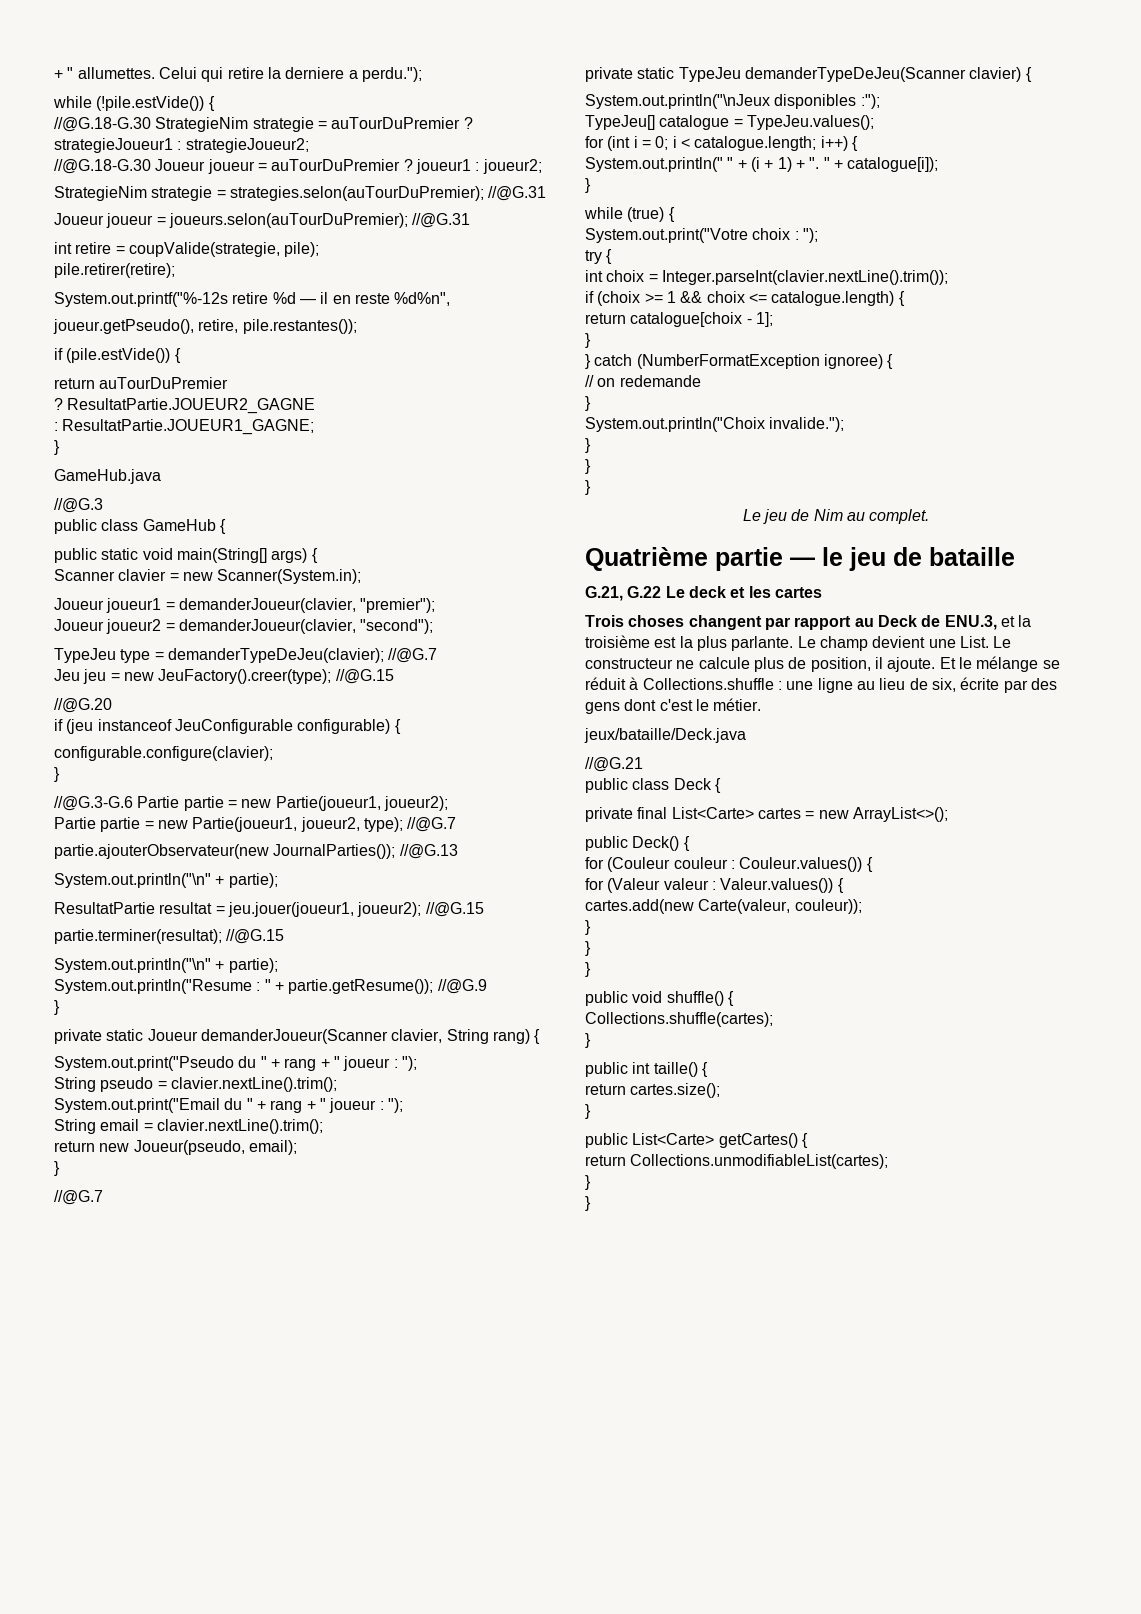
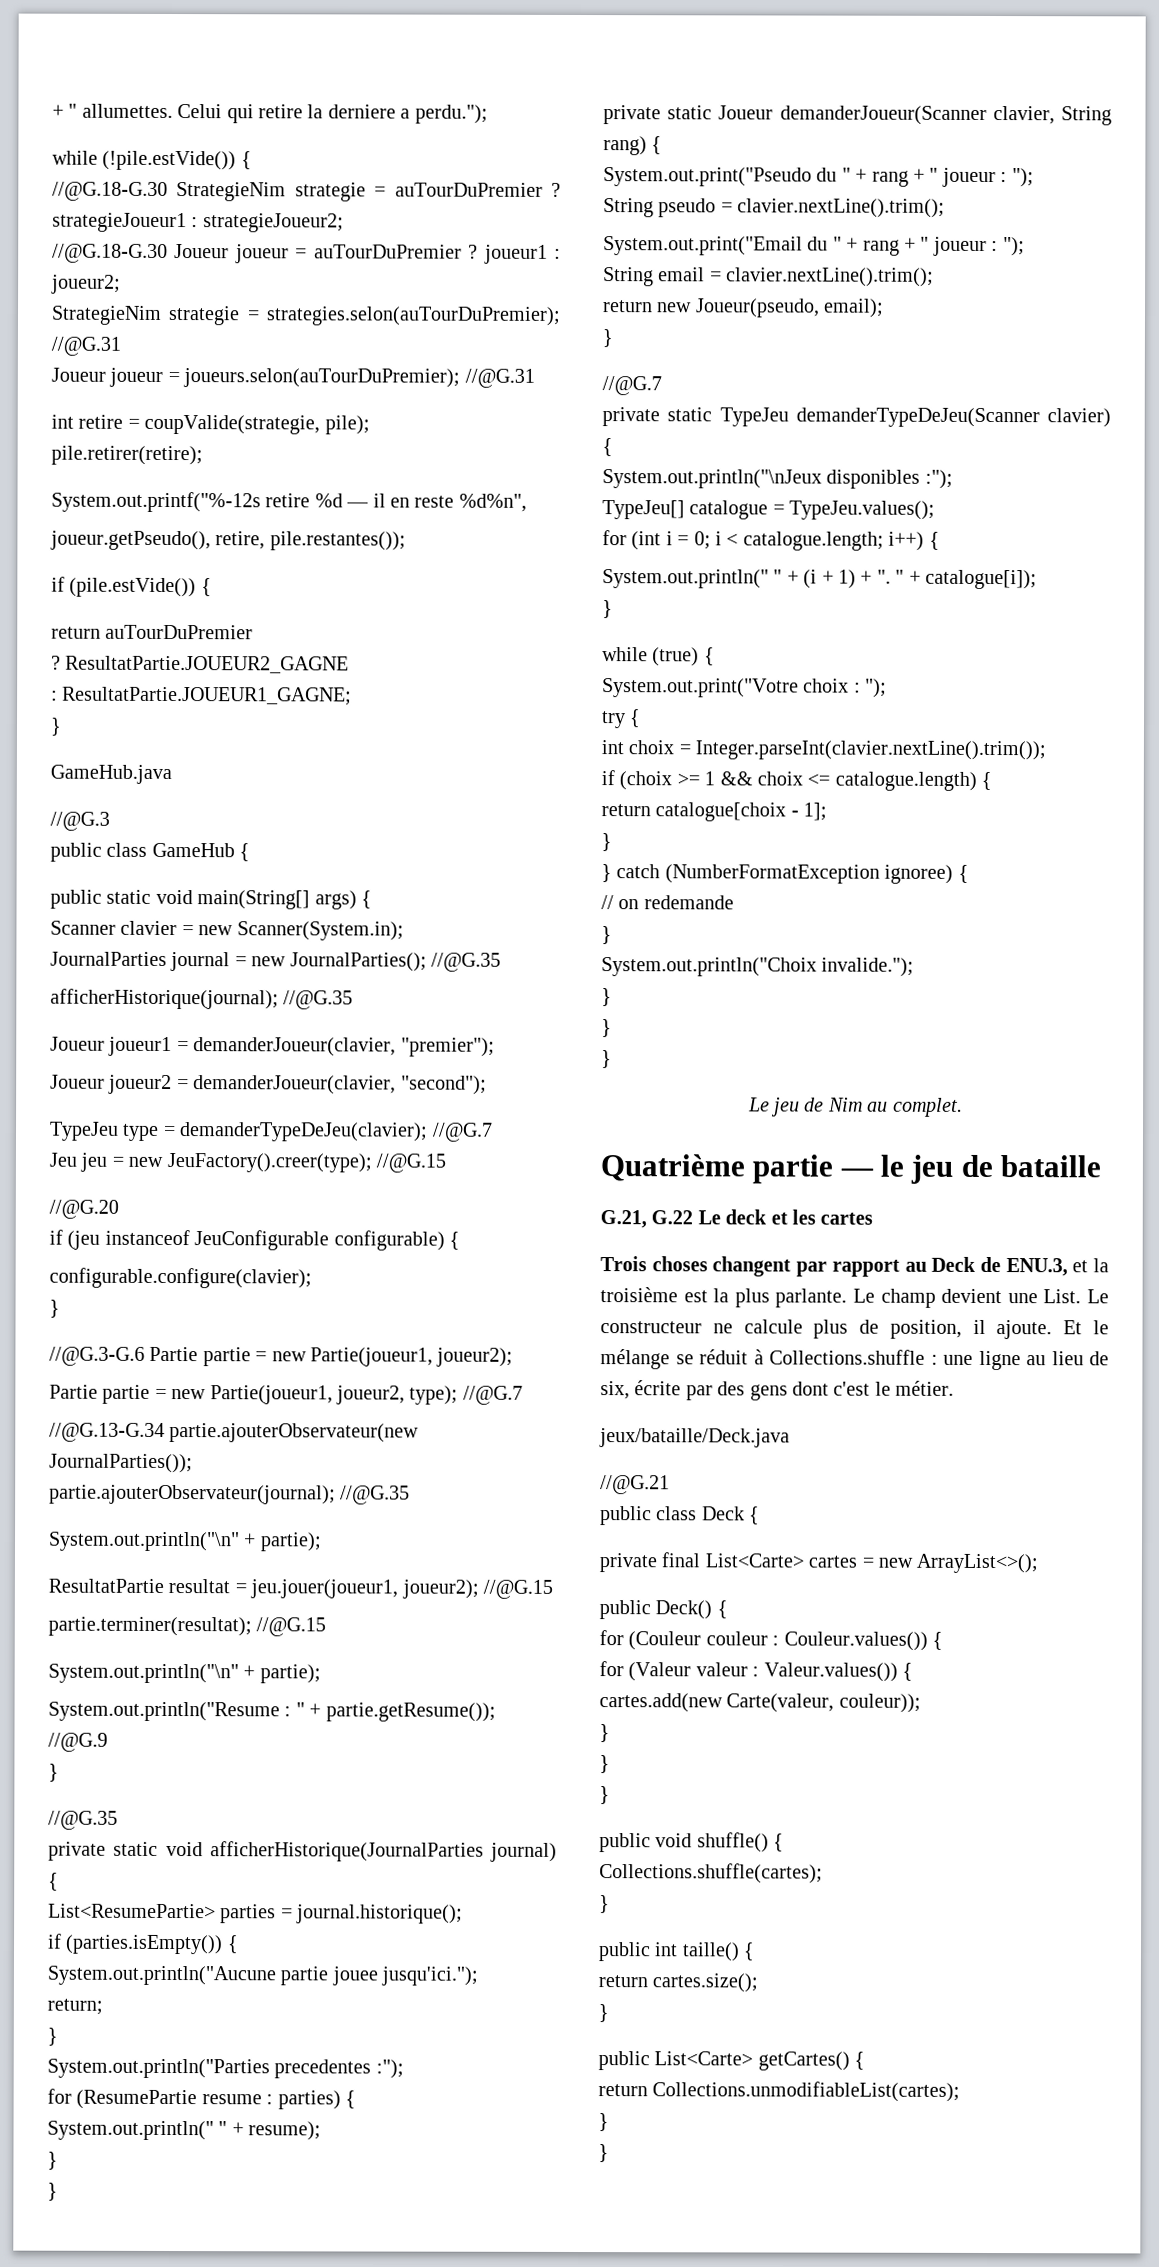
+ JournalParties journal = new JournalParties(); //@G.35
+ afficherHistorique(journal); //@G.35
- partie.ajouterObservateur(new JournalParties()); //@G.13
+ //@G.13-G.34 partie.ajouterObservateur(new JournalParties());
+ partie.ajouterObservateur(journal); //@G.35
  System.out.println("Resume : " + partie.getResume()); //@G.9
+ }
+ //@G.35
+ private static void afficherHistorique(JournalParties journal) {
+ List<ResumePartie> parties = journal.historique();
+ if (parties.isEmpty()) {
+ System.out.println("Aucune partie jouee jusqu'ici.");
+ return;
+ }
+ System.out.println("Parties precedentes :");
+ for (ResumePartie resume : parties) {
+ System.out.println(" " + resume);
+ }

